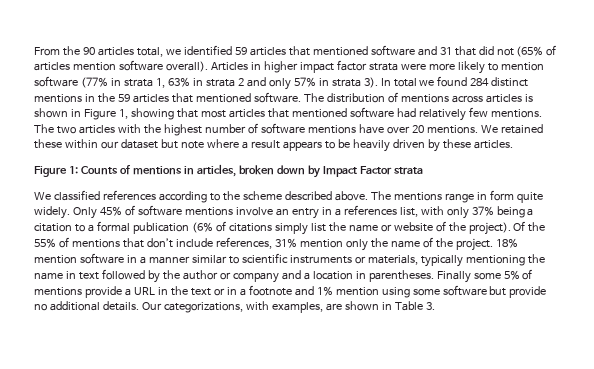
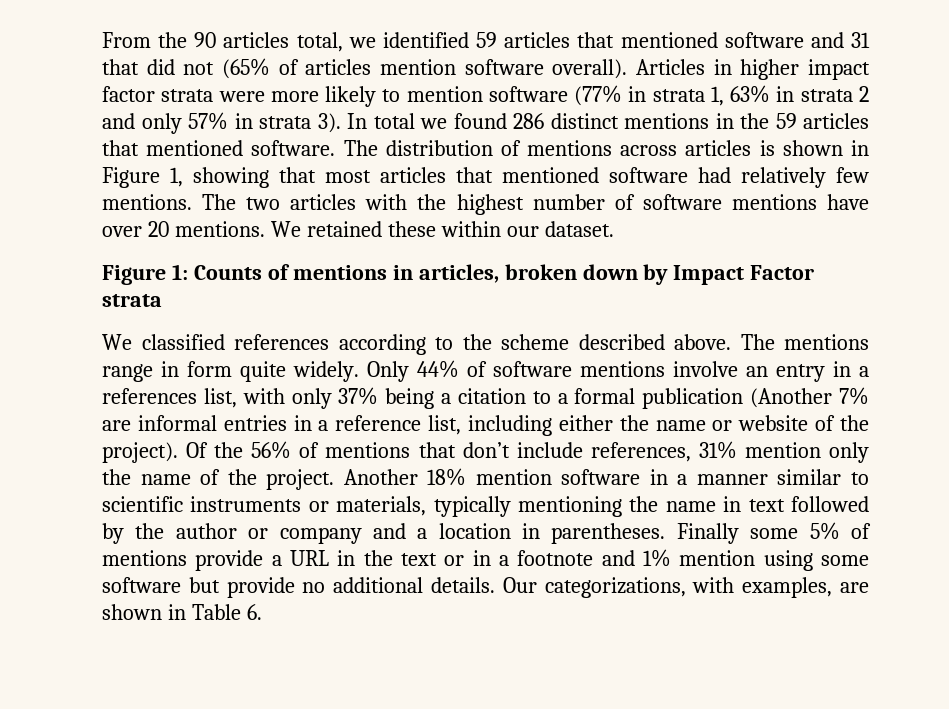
- In total we found 284 distinct mentions in the 59 articles that mentioned software.
+ In total we found 286 distinct mentions in the 59 articles that mentioned software.
- We retained these within our dataset but note where a result appears to be heavily driven by these articles.
+ We retained these within our dataset.
- Only 45% of software mentions involve an entry in a references list, with only 37% being a citation to a formal publication (6% of citations simply list the name or website of the project).
+ Only 44% of software mentions involve an entry in a references list, with only 37% being a citation to a formal publication (Another 7% are informal entries in a reference list, including either the name or website of the project).
- Of the 55% of mentions that don’t include references, 31% mention only the name of the project.
+ Of the 56% of mentions that don’t include references, 31% mention only the name of the project.
- 18% mention software in a manner similar to scientific instruments or materials, typically mentioning the name in text followed by the author or company and a location in parentheses.
+ Another 18% mention software in a manner similar to scientific instruments or materials, typically mentioning the name in text followed by the author or company and a location in parentheses.
- Our categorizations, with examples, are shown in Table 3.
+ Our categorizations, with examples, are shown in Table 6.

